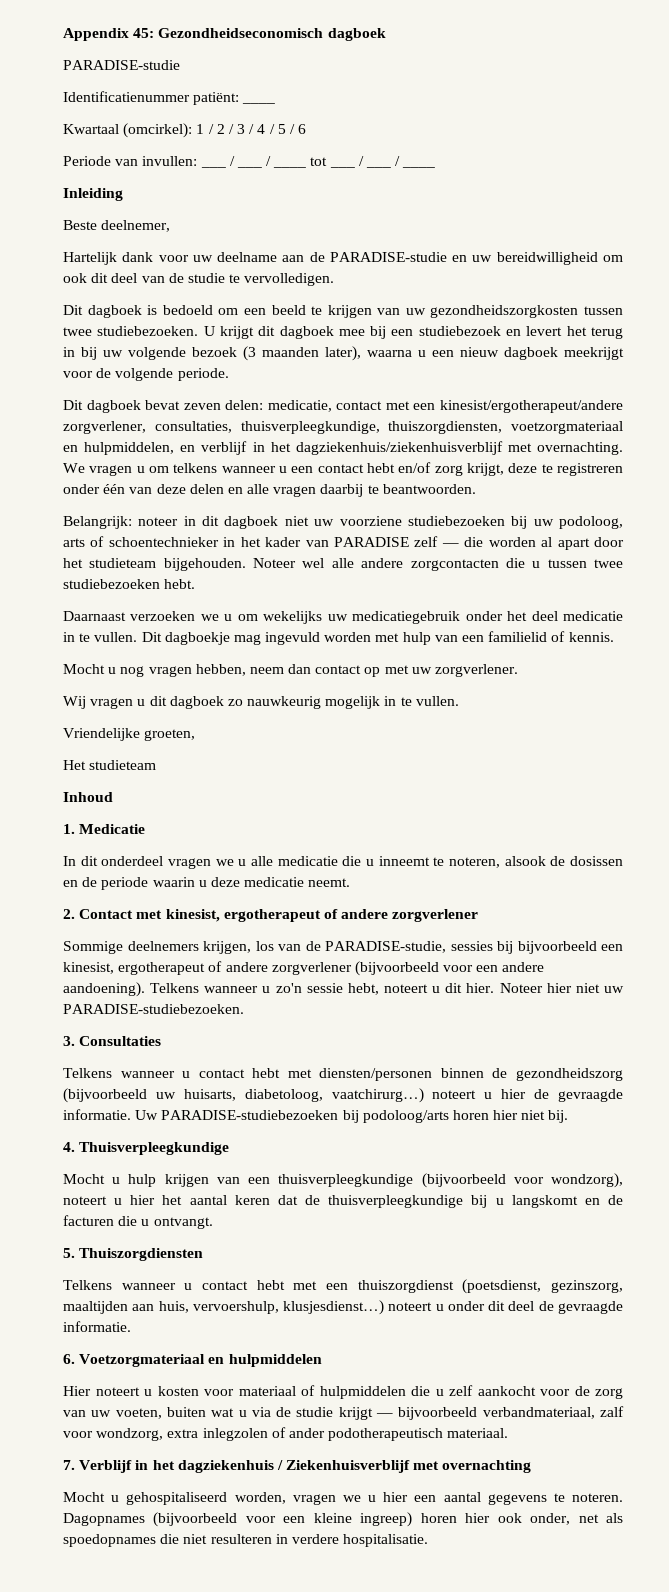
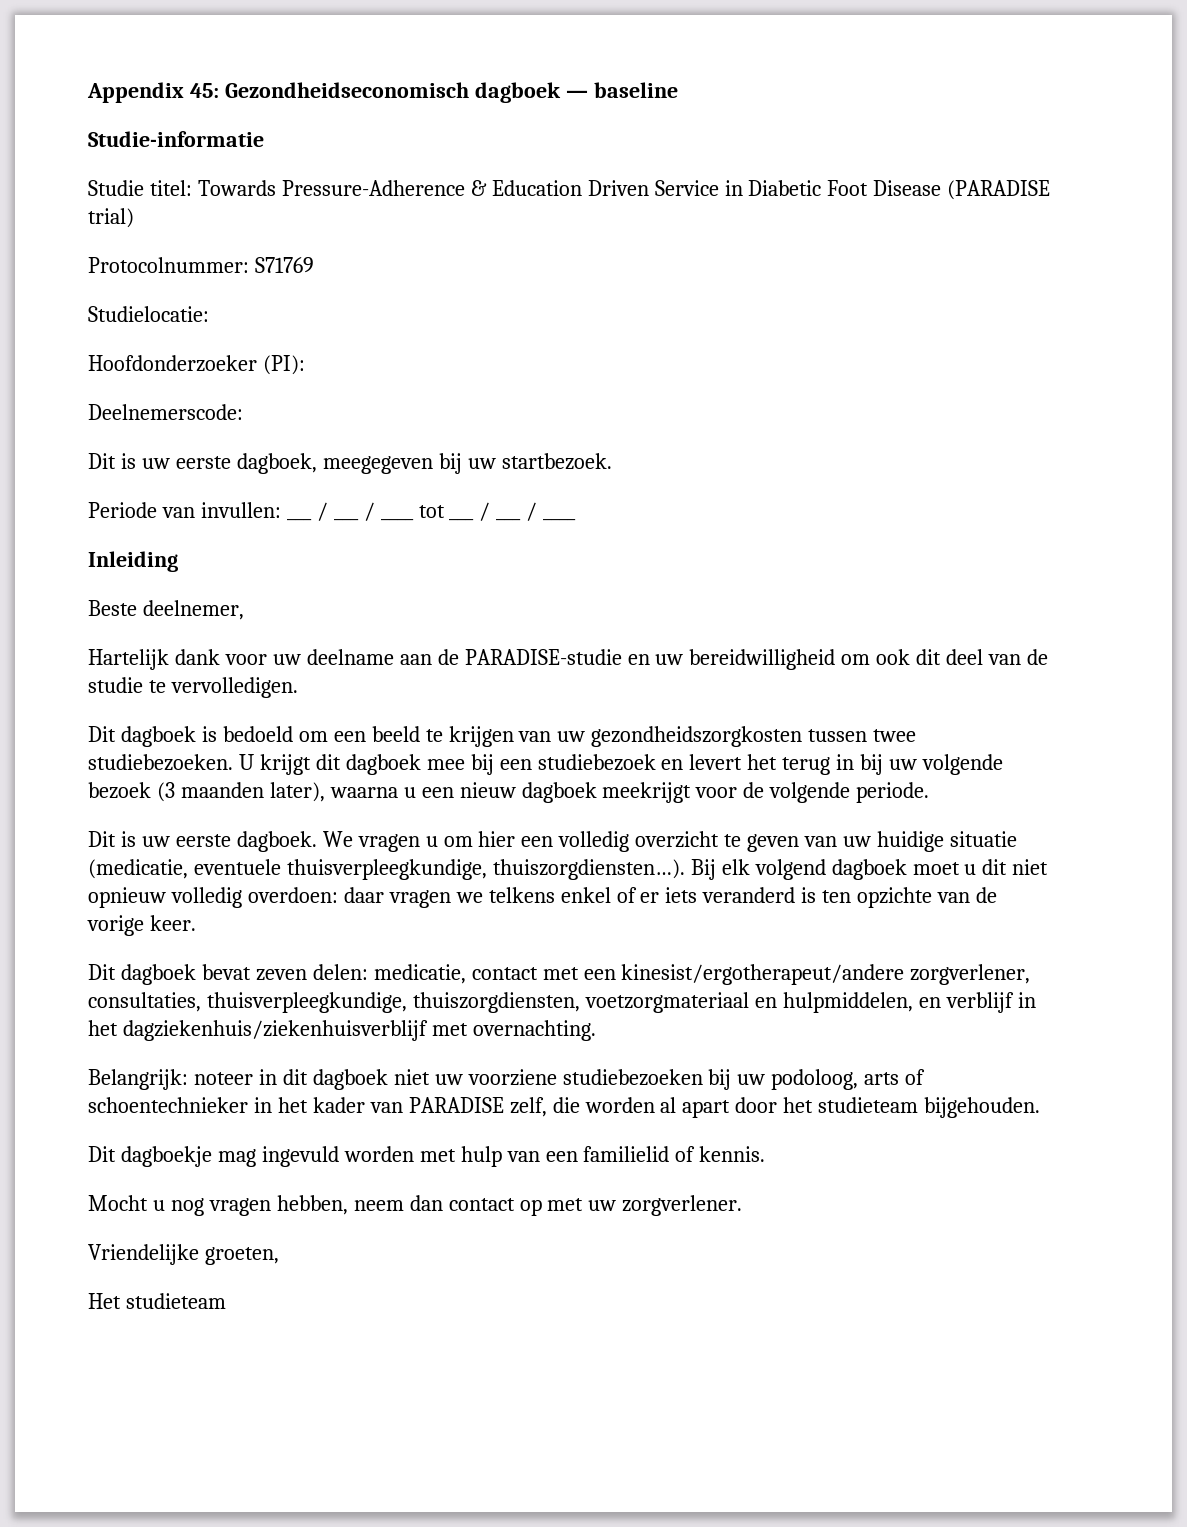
- Appendix 45: Gezondheidseconomisch dagboek
- PARADISE-studie
- Identificatienummer patiënt: ____
- Kwartaal (omcirkel): 1 / 2 / 3 / 4 / 5 / 6
+ Appendix 45: Gezondheidseconomisch dagboek — baseline
+ Studie-informatie
+ Studie titel: Towards Pressure-Adherence & Education Driven Service in Diabetic Foot Disease (PARADISE trial)
+ Protocolnummer: S71769
+ Studielocatie:
+ Hoofdonderzoeker (PI):
+ Deelnemerscode:
+ Dit is uw eerste dagboek, meegegeven bij uw startbezoek.
+ Dit is uw eerste dagboek. We vragen u om hier een volledig overzicht te geven van uw huidige situatie (medicatie, eventuele thuisverpleegkundige, thuiszorgdiensten…). Bij elk volgend dagboek moet u dit niet opnieuw volledig overdoen: daar vragen we telkens enkel of er iets veranderd is ten opzichte van de vorige keer.
- We vragen u om telkens wanneer u een contact hebt en/of zorg krijgt, deze te registreren onder één van deze delen en alle vragen daarbij te beantwoorden.
- Belangrijk: noteer in dit dagboek niet uw voorziene studiebezoeken bij uw podoloog, arts of schoentechnieker in het kader van PARADISE zelf — die worden al apart door het studieteam bijgehouden. Noteer wel alle andere zorgcontacten die u tussen twee studiebezoeken hebt.
- Daarnaast verzoeken we u om wekelijks uw medicatiegebruik onder het deel medicatie in te vullen. Dit dagboekje mag ingevuld worden met hulp van een familielid of kennis.
+ Belangrijk: noteer in dit dagboek niet uw voorziene studiebezoeken bij uw podoloog, arts of schoentechnieker in het kader van PARADISE zelf, die worden al apart door het studieteam bijgehouden.
+ Dit dagboekje mag ingevuld worden met hulp van een familielid of kennis.
- Wij vragen u dit dagboek zo nauwkeurig mogelijk in te vullen.
  Vriendelijke groeten,
  Het studieteam
- Inhoud
- 1. Medicatie
- In dit onderdeel vragen we u alle medicatie die u inneemt te noteren, alsook de dosissen en de periode waarin u deze medicatie neemt.
- 2. Contact met kinesist, ergotherapeut of andere zorgverlener
- Sommige deelnemers krijgen, los van de PARADISE-studie, sessies bij bijvoorbeeld een kinesist, ergotherapeut of andere zorgverlener (bijvoorbeeld voor een andere aandoening). Telkens wanneer u zo'n sessie hebt, noteert u dit hier. Noteer hier niet uw PARADISE-studiebezoeken.
- 3. Consultaties
- Telkens wanneer u contact hebt met diensten/personen binnen de gezondheidszorg (bijvoorbeeld uw huisarts, diabetoloog, vaatchirurg…) noteert u hier de gevraagde informatie. Uw PARADISE-studiebezoeken bij podoloog/arts horen hier niet bij.
- 4. Thuisverpleegkundige
- Mocht u hulp krijgen van een thuisverpleegkundige (bijvoorbeeld voor wondzorg), noteert u hier het aantal keren dat de thuisverpleegkundige bij u langskomt en de facturen die u ontvangt.
- 5. Thuiszorgdiensten
- Telkens wanneer u contact hebt met een thuiszorgdienst (poetsdienst, gezinszorg, maaltijden aan huis, vervoershulp, klusjesdienst…) noteert u onder dit deel de gevraagde informatie.
- 6. Voetzorgmateriaal en hulpmiddelen
- Hier noteert u kosten voor materiaal of hulpmiddelen die u zelf aankocht voor de zorg van uw voeten, buiten wat u via de studie krijgt — bijvoorbeeld verbandmateriaal, zalf voor wondzorg, extra inlegzolen of ander podotherapeutisch materiaal.
- 7. Verblijf in het dagziekenhuis / Ziekenhuisverblijf met overnachting
- Mocht u gehospitaliseerd worden, vragen we u hier een aantal gegevens te noteren. Dagopnames (bijvoorbeeld voor een kleine ingreep) horen hier ook onder, net als spoedopnames die niet resulteren in verdere hospitalisatie.

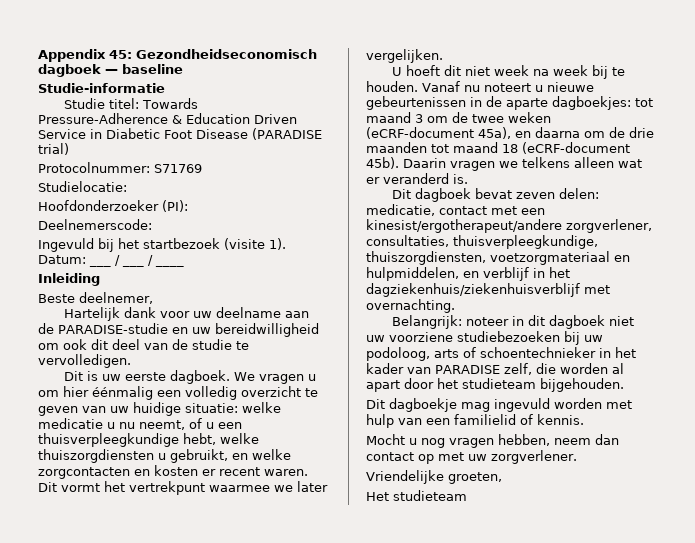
- Dit is uw eerste dagboek, meegegeven bij uw startbezoek.
- Periode van invullen: ___ / ___ / ____ tot ___ / ___ / ____
+ Ingevuld bij het startbezoek (visite 1). Datum: ___ / ___ / ____
- Dit dagboek is bedoeld om een beeld te krijgen van uw gezondheidszorgkosten tussen twee studiebezoeken. U krijgt dit dagboek mee bij een studiebezoek en levert het terug in bij uw volgende bezoek (3 maanden later), waarna u een nieuw dagboek meekrijgt voor de volgende periode.
- We vragen u om hier een volledig overzicht te geven van uw huidige situatie (medicatie, eventuele thuisverpleegkundige, thuiszorgdiensten…). Bij elk volgend dagboek moet u dit niet opnieuw volledig overdoen: daar vragen we telkens enkel of er iets veranderd is ten opzichte van de vorige keer.
+ We vragen u om hier éénmalig een volledig overzicht te geven van uw huidige situatie: welke medicatie u nu neemt, of u een thuisverpleegkundige hebt, welke thuiszorgdiensten u gebruikt, en welke zorgcontacten en kosten er recent waren. Dit vormt het vertrekpunt waarmee we later vergelijken.
+ U hoeft dit niet week na week bij te houden. Vanaf nu noteert u nieuwe gebeurtenissen in de aparte dagboekjes: tot maand 3 om de twee weken (eCRF-document 45a), en daarna om de drie maanden tot maand 18 (eCRF-document 45b). Daarin vragen we telkens alleen wat er veranderd is.

